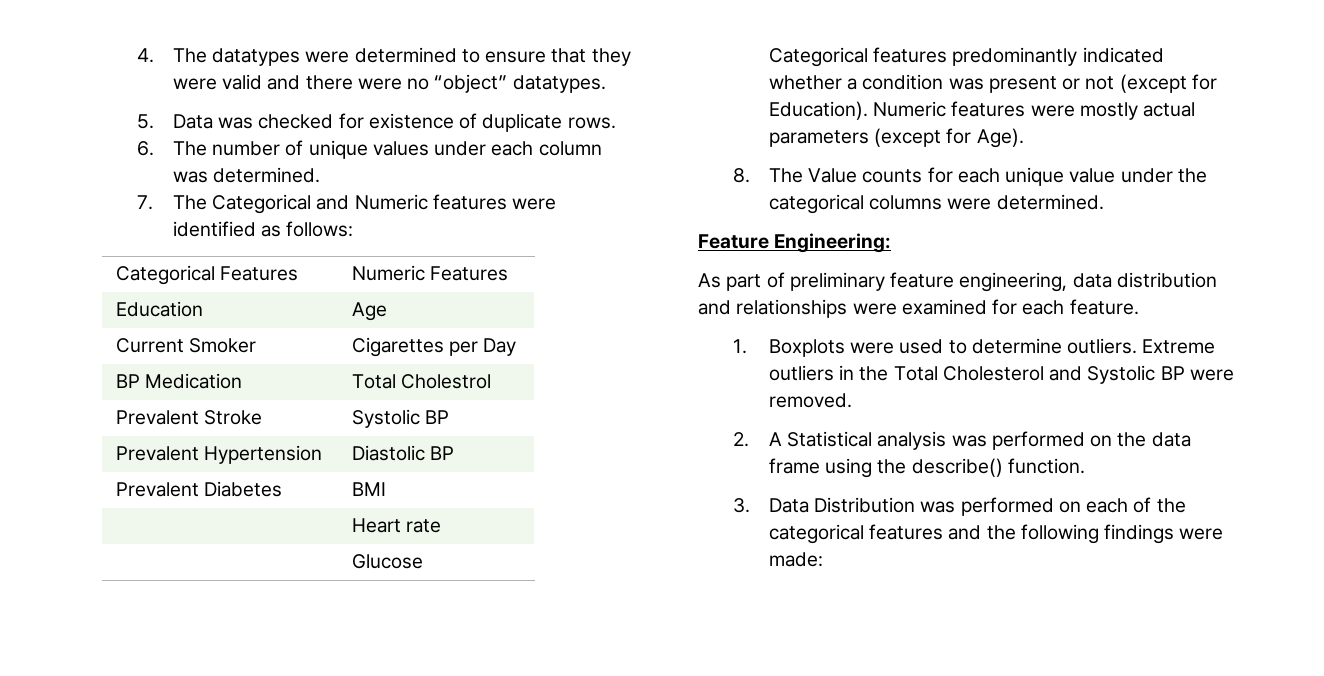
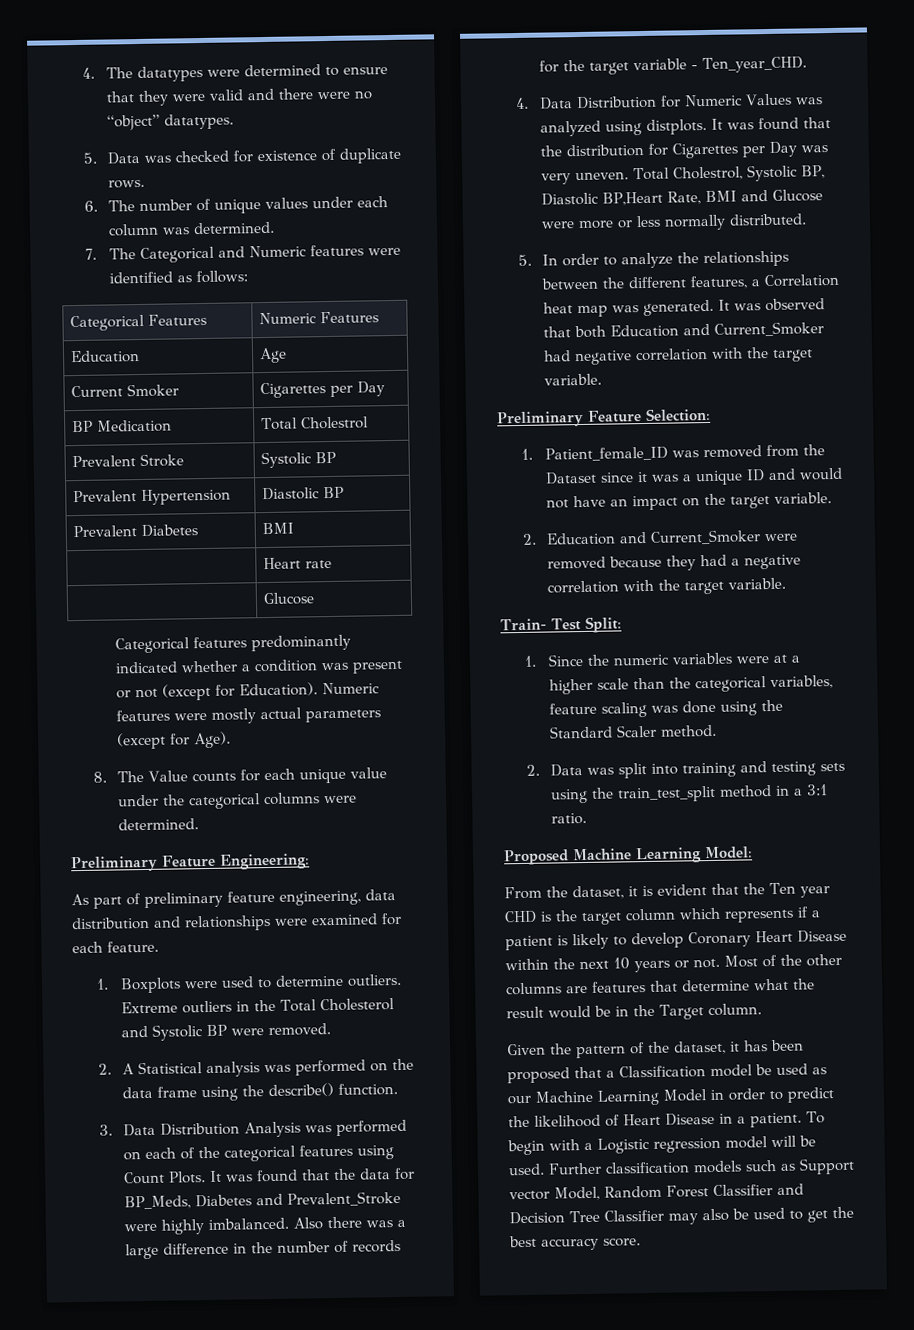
- Feature Engineering:
+ Preliminary Feature Engineering:
- 3. Data Distribution was performed on each of the categorical features and the following findings were made:
+ 3. Data Distribution Analysis was performed on each of the categorical features using Count Plots. It was found that the data for BP_Meds, Diabetes and Prevalent_Stroke were highly imbalanced. Also there was a large difference in the number of records for the target variable - Ten_year_CHD.
+ 4. Data Distribution for Numeric Values was analyzed using distplots. It was found that the distribution for Cigarettes per Day was very uneven. Total Cholestrol, Systolic BP, Diastolic BP,Heart Rate, BMI and Glucose were more or less normally distributed.
+ 5. In order to analyze the relationships between the different features, a Correlation heat map was generated. It was observed that both Education and Current_Smoker had negative correlation with the target variable.
+ Preliminary Feature Selection:
+ 1. Patient_female_ID was removed from the Dataset since it was a unique ID and would not have an impact on the target variable.
+ 2. Education and Current_Smoker were removed because they had a negative correlation with the target variable.
+ Train- Test Split:
+ 1. Since the numeric variables were at a higher scale than the categorical variables, feature scaling was done using the Standard Scaler method.
+ 2. Data was split into training and testing sets using the train_test_split method in a 3:1 ratio.
+ Proposed Machine Learning Model:
+ From the dataset, it is evident that the Ten year CHD is the target column which represents if a patient is likely to develop Coronary Heart Disease within the next 10 years or not. Most of the other columns are features that determine what the result would be in the Target column.
+ Given the pattern of the dataset, it has been proposed that a Classification model be used as our Machine Learning Model in order to predict the likelihood of Heart Disease in a patient. To begin with a Logistic regression model will be used. Further classification models such as Support vector Model, Random Forest Classifier and Decision Tree Classifier may also be used to get the best accuracy score.

